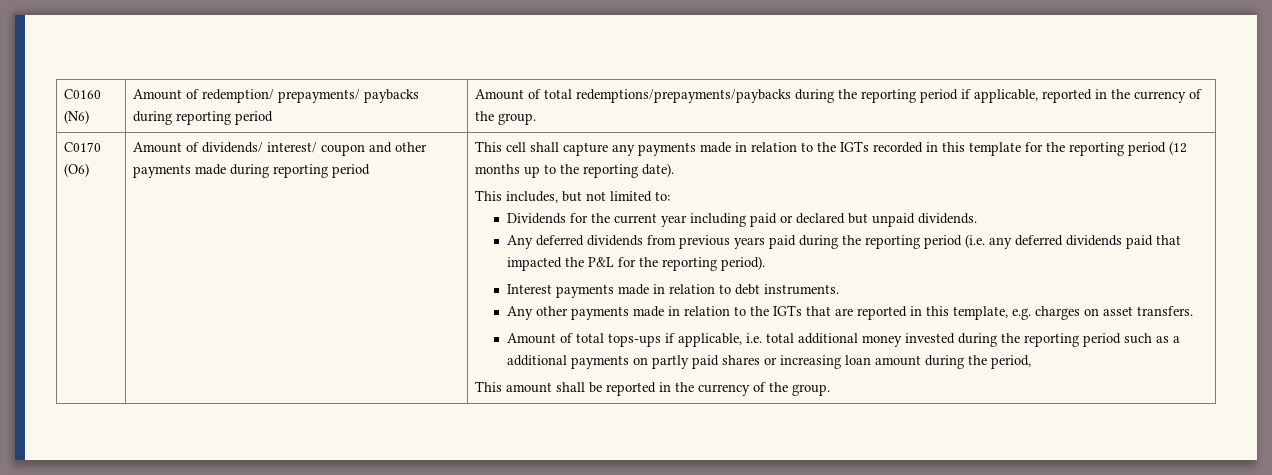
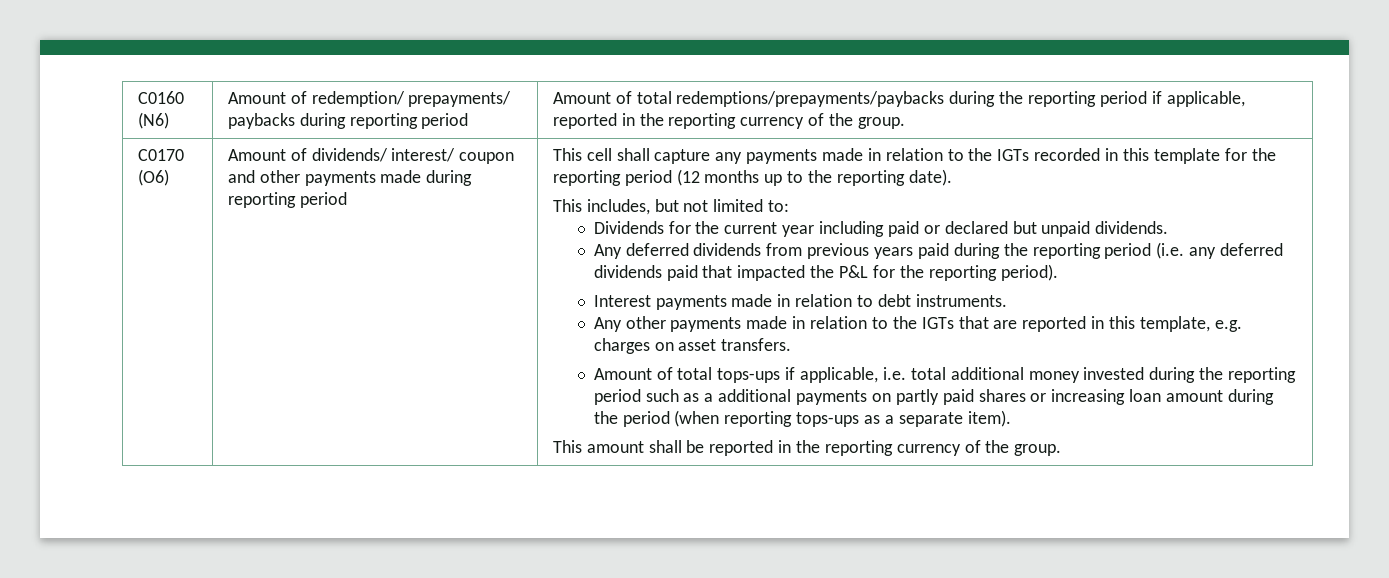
- C0160 (N6) | Amount of redemption/ prepayments/ paybacks during reporting period | Amount of total redemptions/prepayments/paybacks during the reporting period if applicable, reported in the currency of the group.
+ C0160 (N6) | Amount of redemption/ prepayments/ paybacks during reporting period | Amount of total redemptions/prepayments/paybacks during the reporting period if applicable, reported in the reporting currency of the group.
- Amount of total tops-ups if applicable, i.e. total additional money invested during the reporting period such as a additional payments on partly paid shares or increasing loan amount during the period,
+ Amount of total tops-ups if applicable, i.e. total additional money invested during the reporting period such as a additional payments on partly paid shares or increasing loan amount during the period (when reporting tops-ups as a separate item).
- This amount shall be reported in the currency of the group.
+ This amount shall be reported in the reporting currency of the group.

